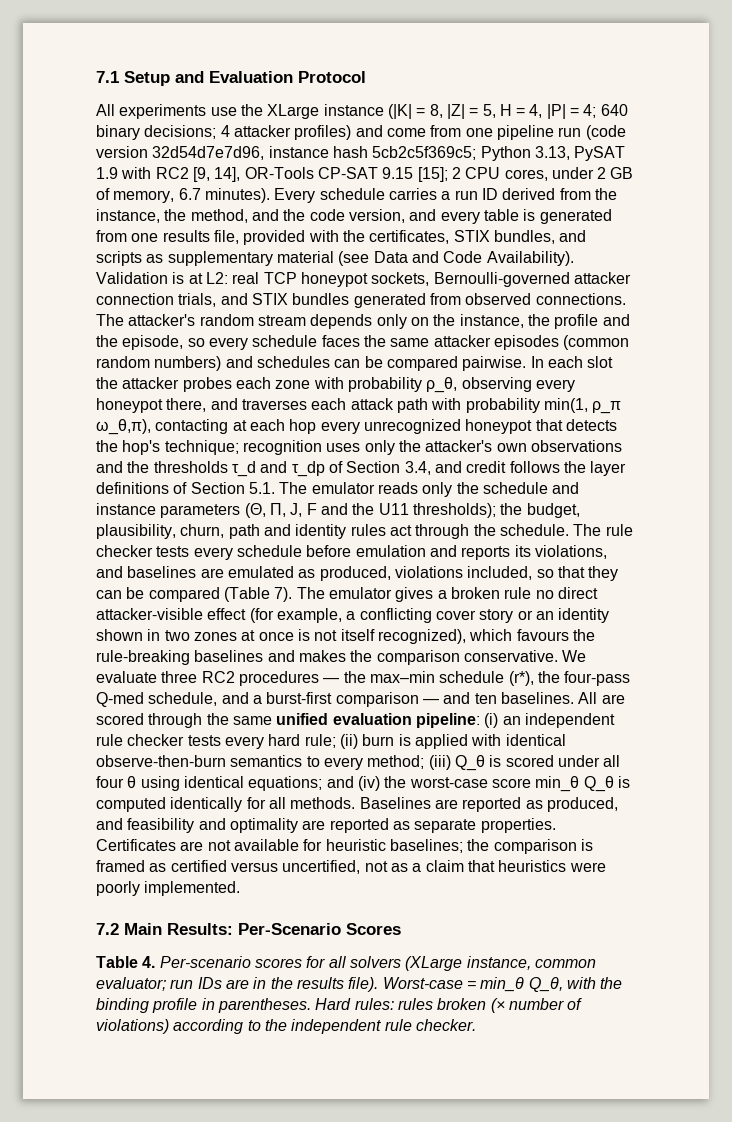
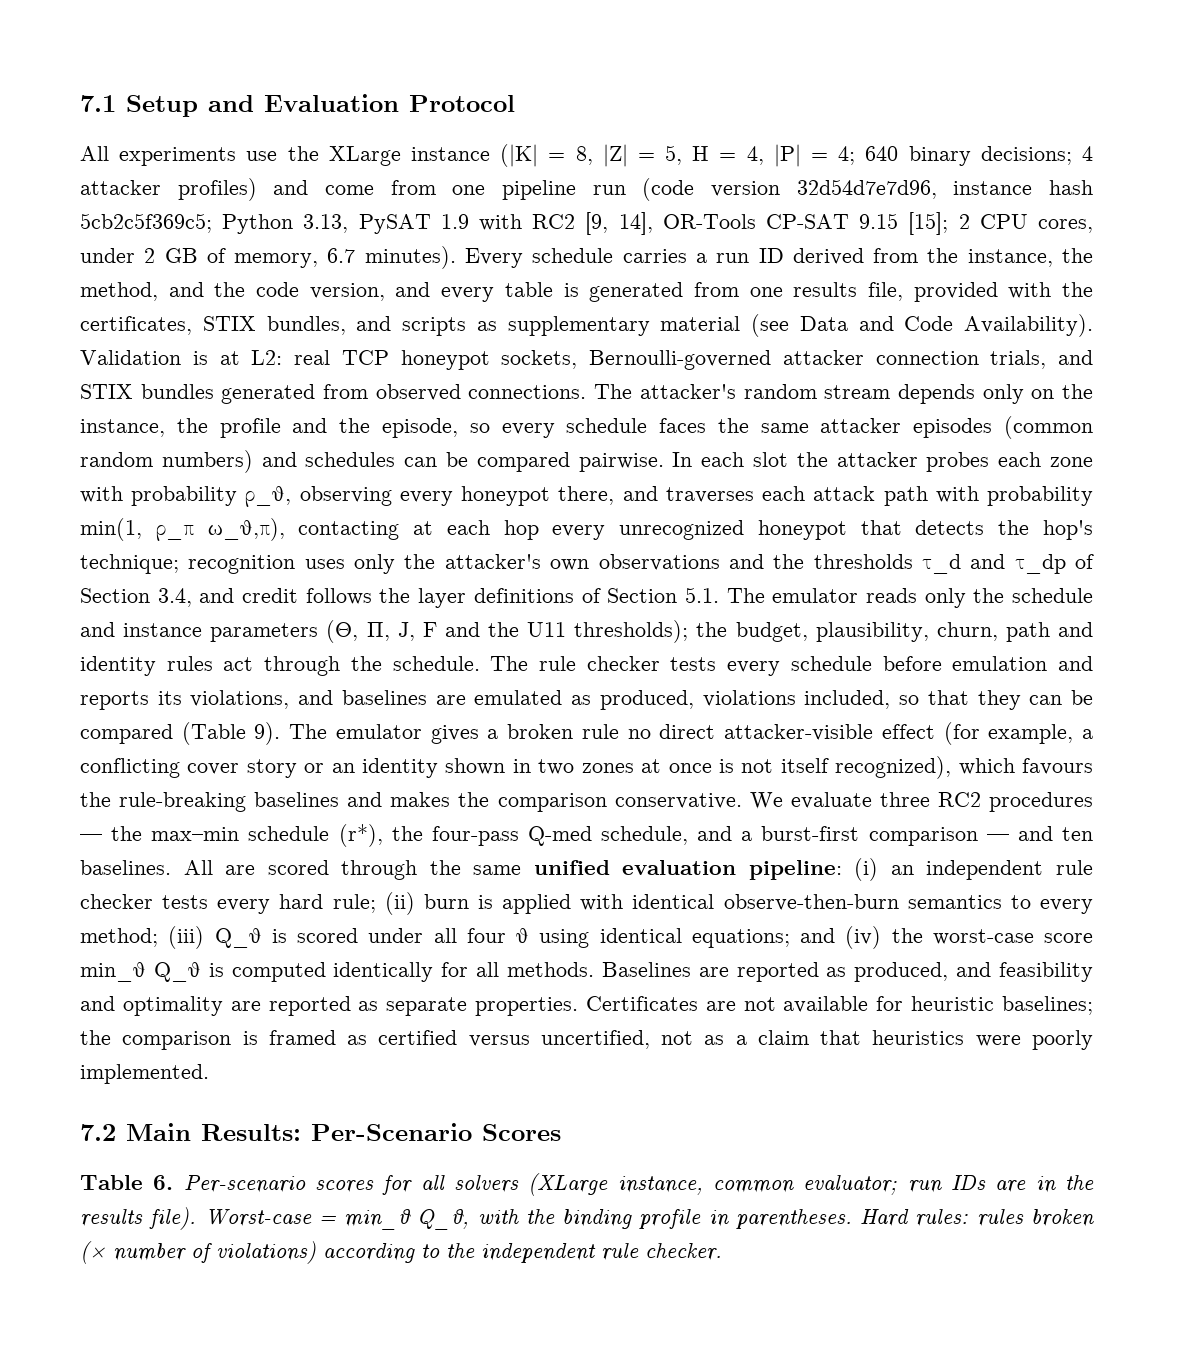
- The rule checker tests every schedule before emulation and reports its violations, and baselines are emulated as produced, violations included, so that they can be compared (Table 7).
+ The rule checker tests every schedule before emulation and reports its violations, and baselines are emulated as produced, violations included, so that they can be compared (Table 9).
- Table 4. Per-scenario scores for all solvers (XLarge instance, common evaluator; run IDs are in the results file).
+ Table 6. Per-scenario scores for all solvers (XLarge instance, common evaluator; run IDs are in the results file).

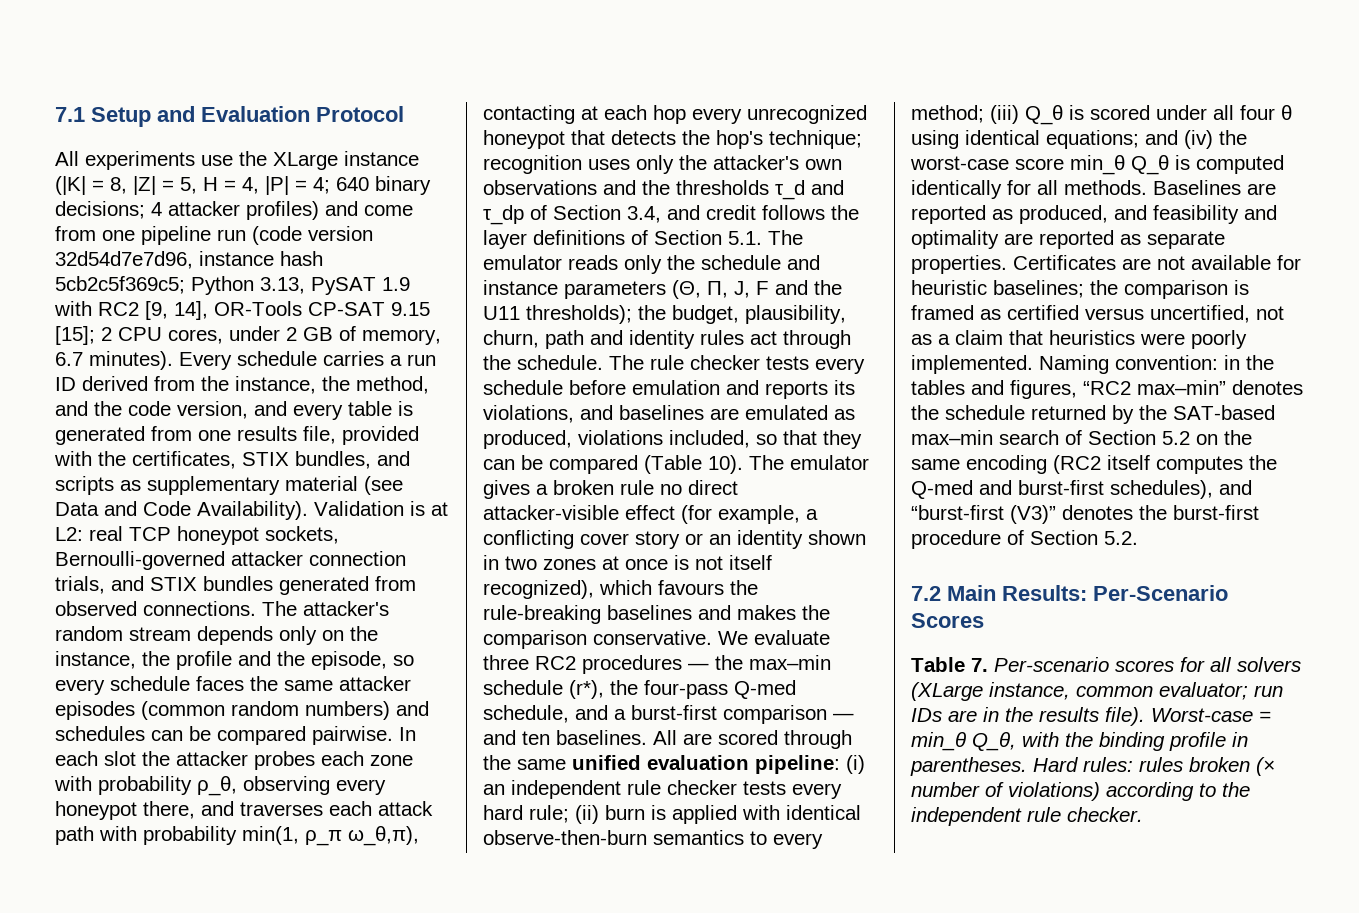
- The rule checker tests every schedule before emulation and reports its violations, and baselines are emulated as produced, violations included, so that they can be compared (Table 9).
+ The rule checker tests every schedule before emulation and reports its violations, and baselines are emulated as produced, violations included, so that they can be compared (Table 10).
+ Naming convention: in the tables and figures, “RC2 max–min” denotes the schedule returned by the SAT-based max–min search of Section 5.2 on the same encoding (RC2 itself computes the Q-med and burst-first schedules), and “burst-first (V3)” denotes the burst-first procedure of Section 5.2.
- Table 6. Per-scenario scores for all solvers (XLarge instance, common evaluator; run IDs are in the results file).
+ Table 7. Per-scenario scores for all solvers (XLarge instance, common evaluator; run IDs are in the results file).

